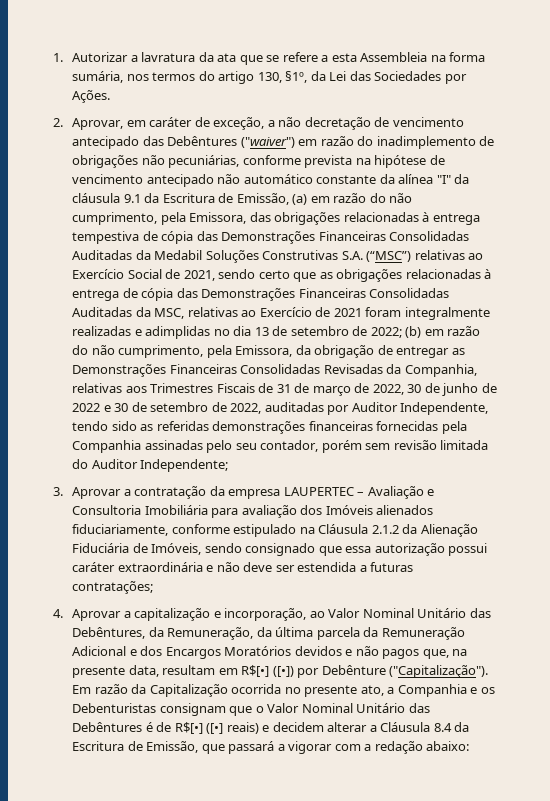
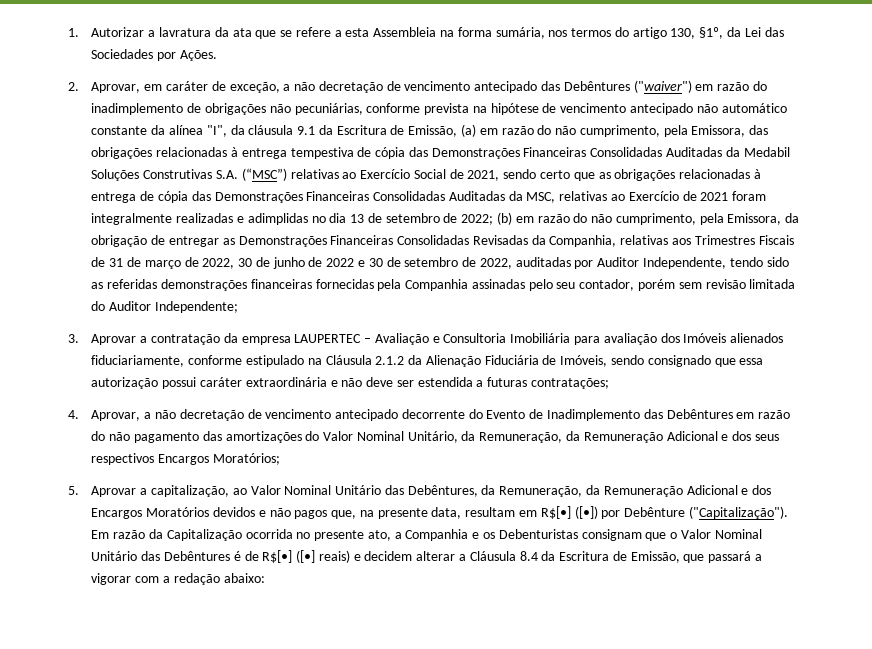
- 2. Aprovar, em caráter de exceção, a não decretação de vencimento antecipado das Debêntures ("waiver") em razão do inadimplemento de obrigações não pecuniárias, conforme prevista na hipótese de vencimento antecipado não automático constante da alínea "I" da cláusula 9.1 da Escritura de Emissão, (a) em razão do não cumprimento, pela Emissora, das obrigações relacionadas à entrega tempestiva de cópia das Demonstrações Financeiras Consolidadas Auditadas da Medabil Soluções Construtivas S.A. (“MSC”) relativas ao Exercício Social de 2021, sendo certo que as obrigações relacionadas à entrega de cópia das Demonstrações Financeiras Consolidadas Auditadas da MSC, relativas ao Exercício de 2021 foram integralmente realizadas e adimplidas no dia 13 de setembro de 2022;
+ 2. Aprovar, em caráter de exceção, a não decretação de vencimento antecipado das Debêntures ("waiver") em razão do inadimplemento de obrigações não pecuniárias, conforme prevista na hipótese de vencimento antecipado não automático constante da alínea "I", da cláusula 9.1 da Escritura de Emissão, (a) em razão do não cumprimento, pela Emissora, das obrigações relacionadas à entrega tempestiva de cópia das Demonstrações Financeiras Consolidadas Auditadas da Medabil Soluções Construtivas S.A. (“MSC”) relativas ao Exercício Social de 2021, sendo certo que as obrigações relacionadas à entrega de cópia das Demonstrações Financeiras Consolidadas Auditadas da MSC, relativas ao Exercício de 2021 foram integralmente realizadas e adimplidas no dia 13 de setembro de 2022;
- 4. Aprovar a capitalização e incorporação, ao Valor Nominal Unitário das Debêntures, da Remuneração, da última parcela da Remuneração Adicional e dos Encargos Moratórios devidos e não pagos que, na presente data, resultam em R$[•] ([•]) por Debênture ("Capitalização").
+ 4. Aprovar, a não decretação de vencimento antecipado decorrente do Evento de Inadimplemento das Debêntures em razão do não pagamento das amortizações do Valor Nominal Unitário, da Remuneração, da Remuneração Adicional e dos seus respectivos Encargos Moratórios;
+ 5. Aprovar a capitalização, ao Valor Nominal Unitário das Debêntures, da Remuneração, da Remuneração Adicional e dos Encargos Moratórios devidos e não pagos que, na presente data, resultam em R$[•] ([•]) por Debênture ("Capitalização").

